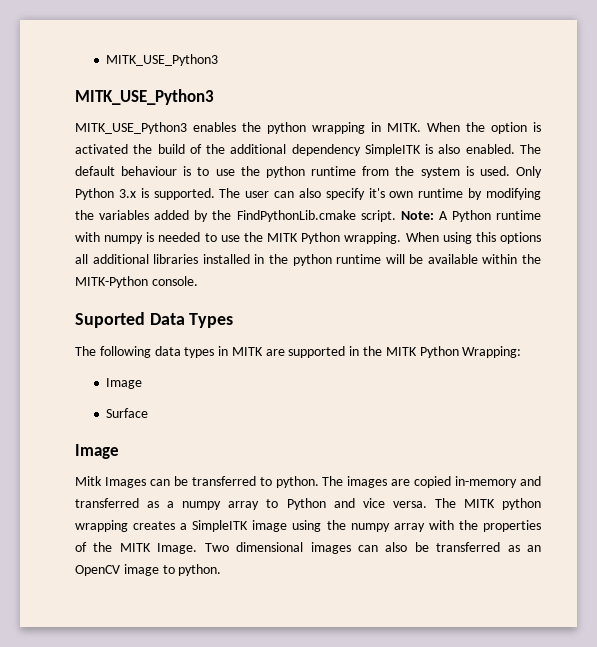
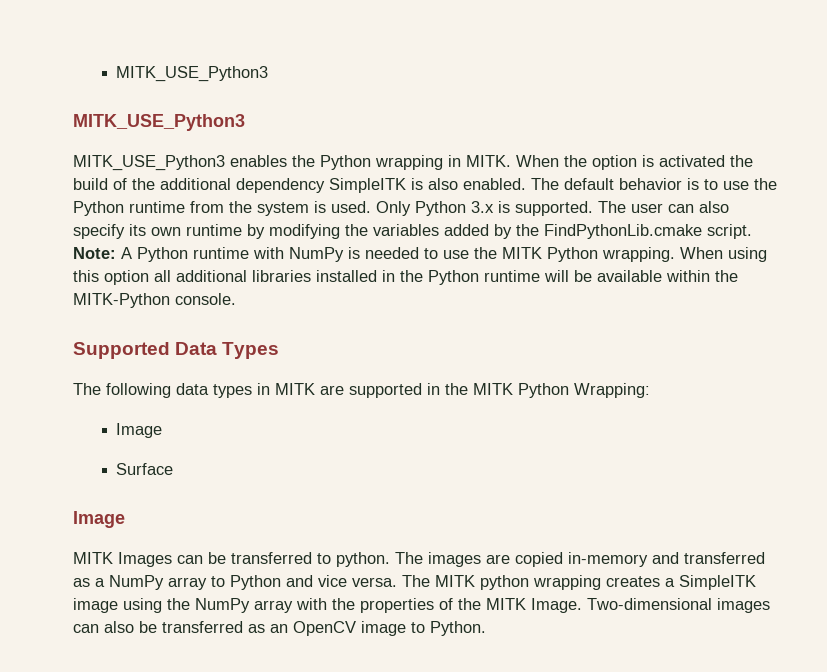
- MITK_USE_Python3 enables the python wrapping in MITK.
+ MITK_USE_Python3 enables the Python wrapping in MITK.
- The default behaviour is to use the python runtime from the system is used.
+ The default behavior is to use the Python runtime from the system is used.
- The user can also specify it's own runtime by modifying the variables added by the FindPythonLib.cmake script.
+ The user can also specify its own runtime by modifying the variables added by the FindPythonLib.cmake script.
- Note: A Python runtime with numpy is needed to use the MITK Python wrapping.
+ Note: A Python runtime with NumPy is needed to use the MITK Python wrapping.
- When using this options all additional libraries installed in the python runtime will be available within the MITK-Python console.
+ When using this option all additional libraries installed in the Python runtime will be available within the MITK-Python console.
- Suported Data Types
+ Supported Data Types
- Mitk Images can be transferred to python.
+ MITK Images can be transferred to python.
- The images are copied in-memory and transferred as a numpy array to Python and vice versa.
+ The images are copied in-memory and transferred as a NumPy array to Python and vice versa.
- The MITK python wrapping creates a SimpleITK image using the numpy array with the properties of the MITK Image.
+ The MITK python wrapping creates a SimpleITK image using the NumPy array with the properties of the MITK Image.
- Two dimensional images can also be transferred as an OpenCV image to python.
+ Two-dimensional images can also be transferred as an OpenCV image to Python.

